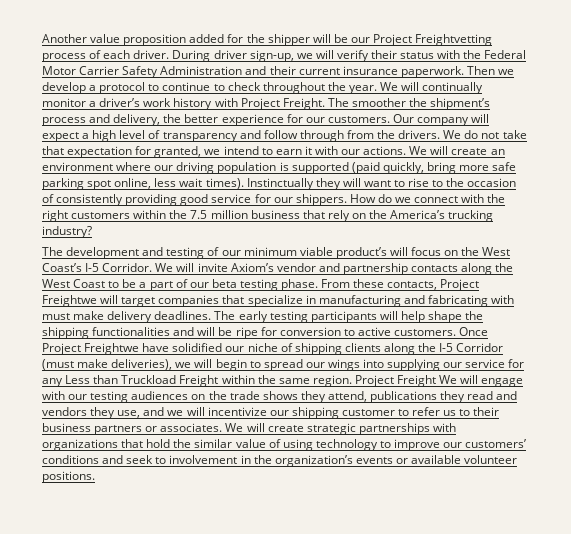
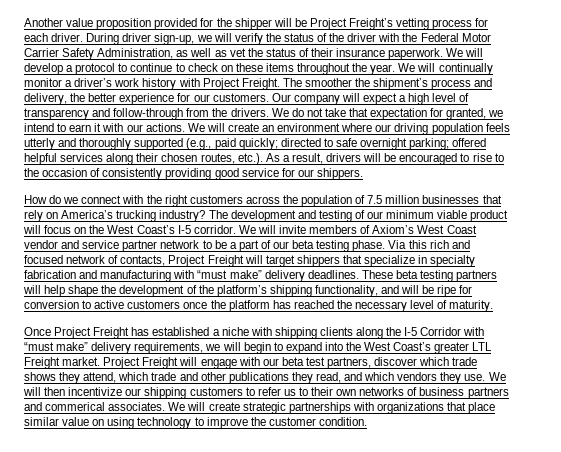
- Another value proposition added for the shipper will be our Project Freightvetting process of each driver.
+ Another value proposition provided for the shipper will be Project Freight’s vetting process for each driver.
- During driver sign-up, we will verify their status with the Federal Motor Carrier Safety Administration and their current insurance paperwork. Then we develop a protocol to continue to check throughout the year.
+ During driver sign-up, we will verify the status of the driver with the Federal Motor Carrier Safety Administration, as well as vet the status of their insurance paperwork. We will develop a protocol to continue to check on these items throughout the year.
- Our company will expect a high level of transparency and follow through from the drivers.
+ Our company will expect a high level of transparency and follow-through from the drivers.
- We will create an environment where our driving population is supported (paid quickly, bring more safe parking spot online, less wait times). Instinctually they will want to rise to the occasion of consistently providing good service for our shippers. How do we connect with the right customers within the 7.5 million business that rely on the America’s trucking industry?
- The development and testing of our minimum viable product’s will focus on the West Coast’s I-5 Corridor.
+ We will create an environment where our driving population feels utterly and thoroughly supported (e.g., paid quickly; directed to safe overnight parking; offered helpful services along their chosen routes, etc.). As a result, drivers will be encouraged to rise to the occasion of consistently providing good service for our shippers.
+ How do we connect with the right customers across the population of 7.5 million businesses that rely on America’s trucking industry? The development and testing of our minimum viable product will focus on the West Coast’s I-5 corridor.
- We will invite Axiom’s vendor and partnership contacts along the West Coast to be a part of our beta testing phase.
+ We will invite members of Axiom’s West Coast vendor and service partner network to be a part of our beta testing phase.
- From these contacts, Project Freightwe will target companies that specialize in manufacturing and fabricating with must make delivery deadlines. The early testing participants will help shape the shipping functionalities and will be ripe for conversion to active customers. Once Project Freightwe have solidified our niche of shipping clients along the I-5 Corridor (must make deliveries), we will begin to spread our wings into supplying our service for any Less than Truckload Freight within the same region. Project Freight We will engage with our testing audiences on the trade shows they attend, publications they read and vendors they use, and we will incentivize our shipping customer to refer us to their business partners or associates.
+ Via this rich and focused network of contacts, Project Freight will target shippers that specialize in specialty fabrication and manufacturing with “must make” delivery deadlines. These beta testing partners will help shape the development of the platform’s shipping functionality, and will be ripe for conversion to active customers once the platform has reached the necessary level of maturity.
+ Once Project Freight has established a niche with shipping clients along the I-5 Corridor with “must make” delivery requirements, we will begin to expand into the West Coast’s greater LTL Freight market. Project Freight will engage with our beta test partners, discover which trade shows they attend, which trade and other publications they read, and which vendors they use. We will then incentivize our shipping customers to refer us to their own networks of business partners and commerical associates.
- We will create strategic partnerships with organizations that hold the similar value of using technology to improve our customers’ conditions and seek to involvement in the organization’s events or available volunteer positions.
+ We will create strategic partnerships with organizations that place similar value on using technology to improve the customer condition.

